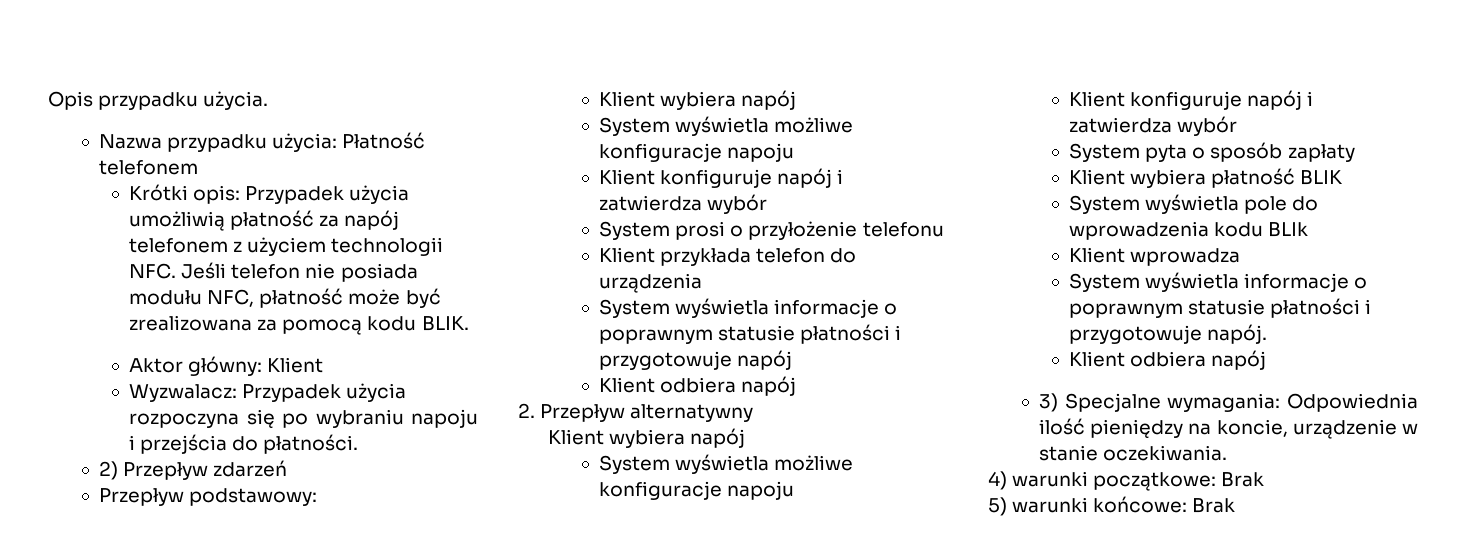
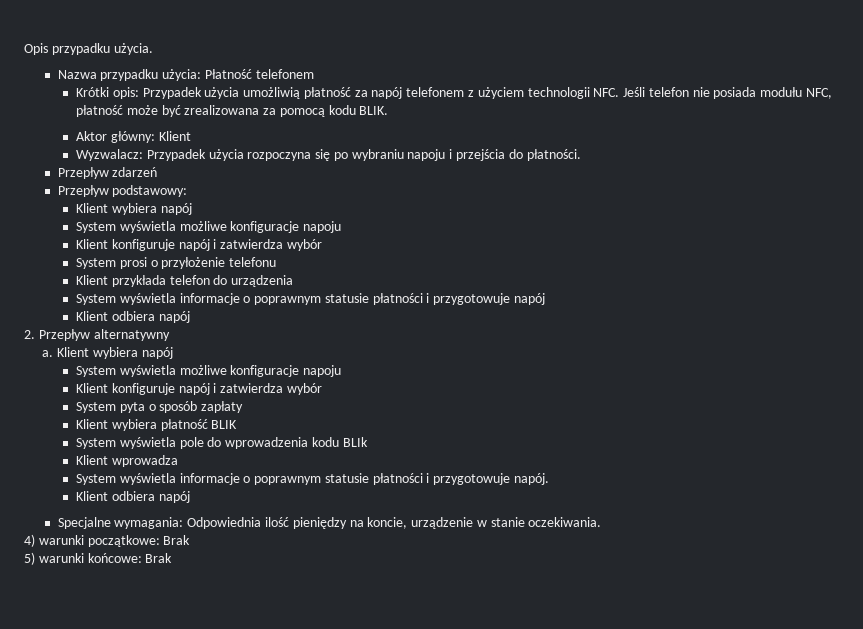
- 2) Przepływ zdarzeń
+ Przepływ zdarzeń
+ a.
- 3) Specjalne wymagania: Odpowiednia ilość pieniędzy na koncie, urządzenie w stanie oczekiwania.
+ Specjalne wymagania: Odpowiednia ilość pieniędzy na koncie, urządzenie w stanie oczekiwania.

